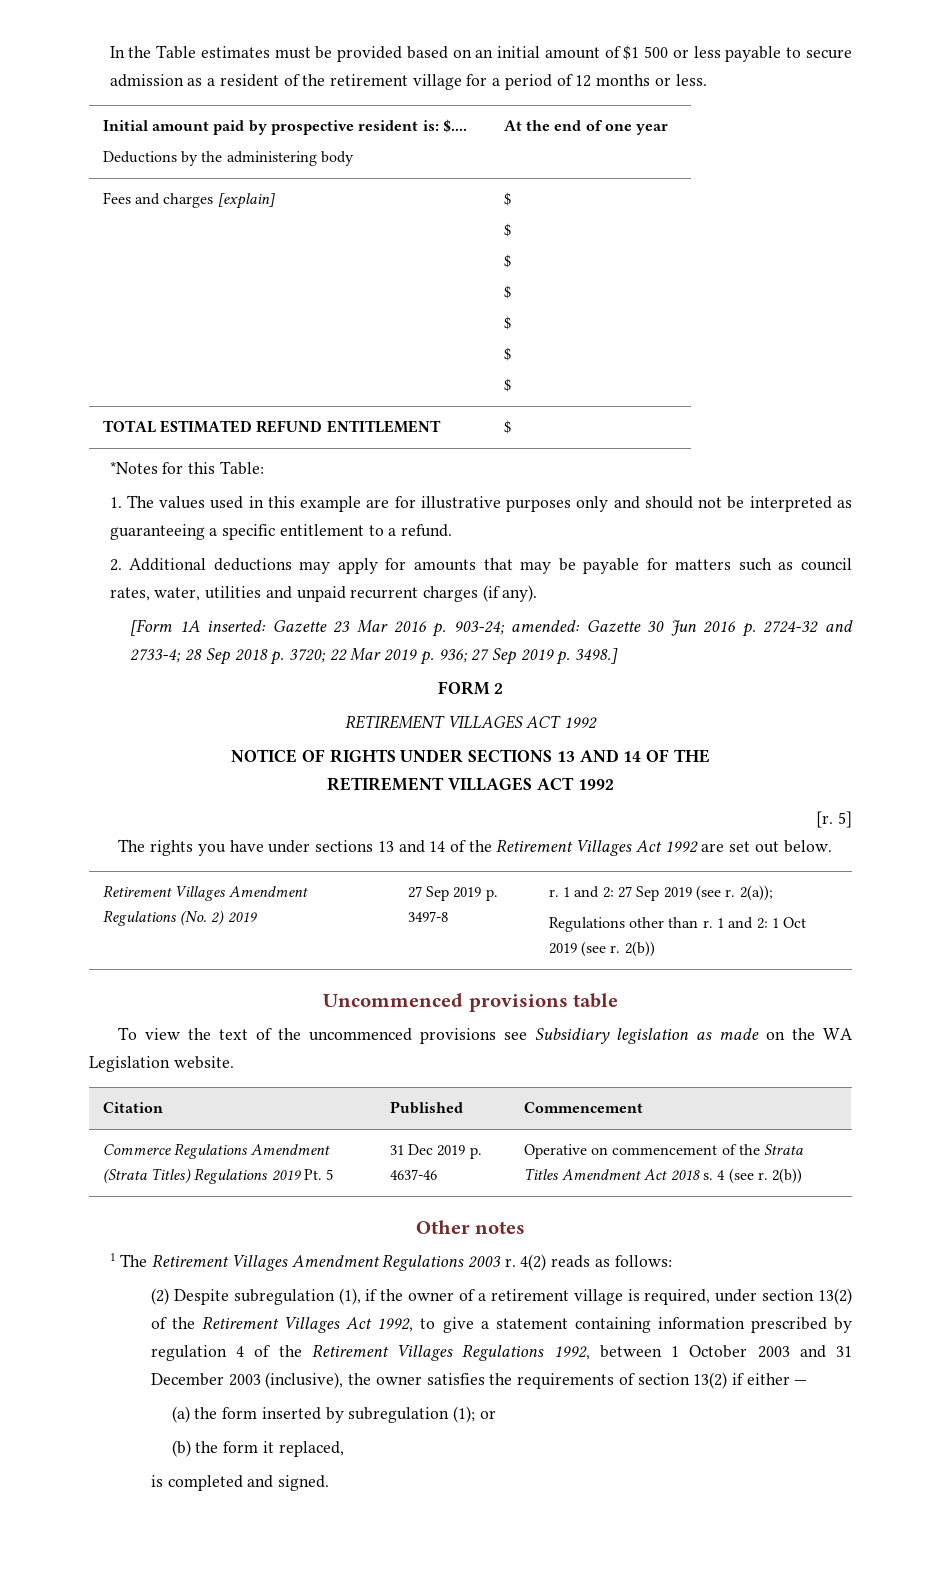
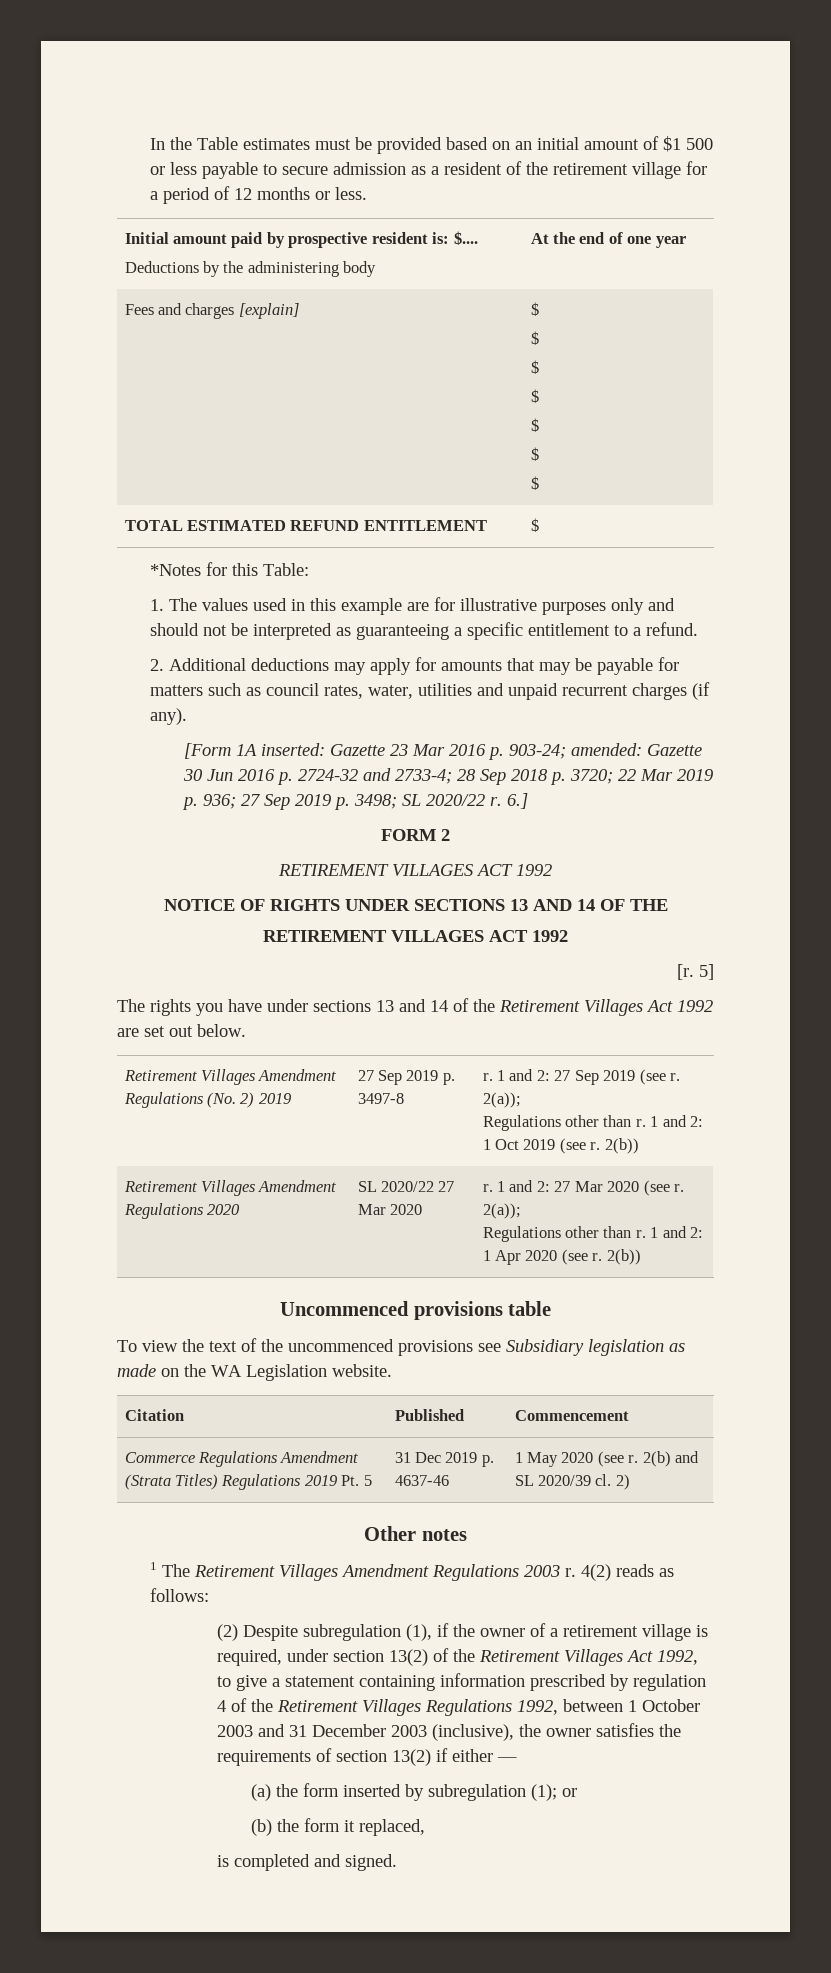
- [Form 1A inserted: Gazette 23 Mar 2016 p. 903-24; amended: Gazette 30 Jun 2016 p. 2724-32 and 2733-4; 28 Sep 2018 p. 3720; 22 Mar 2019 p. 936; 27 Sep 2019 p. 3498.]
+ [Form 1A inserted: Gazette 23 Mar 2016 p. 903-24; amended: Gazette 30 Jun 2016 p. 2724-32 and 2733-4; 28 Sep 2018 p. 3720; 22 Mar 2019 p. 936; 27 Sep 2019 p. 3498; SL 2020/22 r. 6.]
+ Retirement Villages Amendment Regulations 2020 | SL 2020/22 27 Mar 2020 | r. 1 and 2: 27 Mar 2020 (see r. 2(a));
+ Regulations other than r. 1 and 2: 1 Apr 2020 (see r. 2(b))
- Commerce Regulations Amendment (Strata Titles) Regulations 2019 Pt. 5 | 31 Dec 2019 p. 4637-46 | Operative on commencement of the Strata Titles Amendment Act 2018 s. 4 (see r. 2(b))
+ Commerce Regulations Amendment (Strata Titles) Regulations 2019 Pt. 5 | 31 Dec 2019 p. 4637-46 | 1 May 2020 (see r. 2(b) and SL 2020/39 cl. 2)

